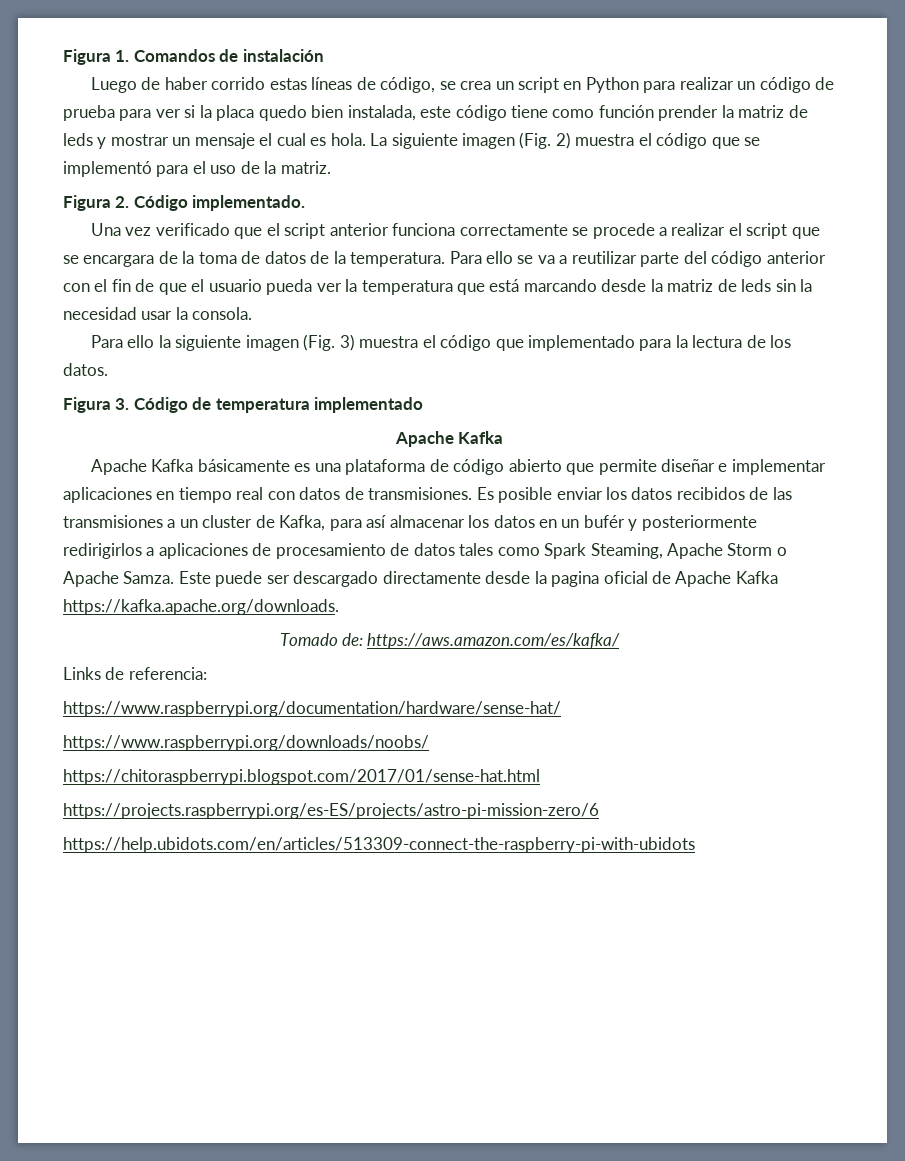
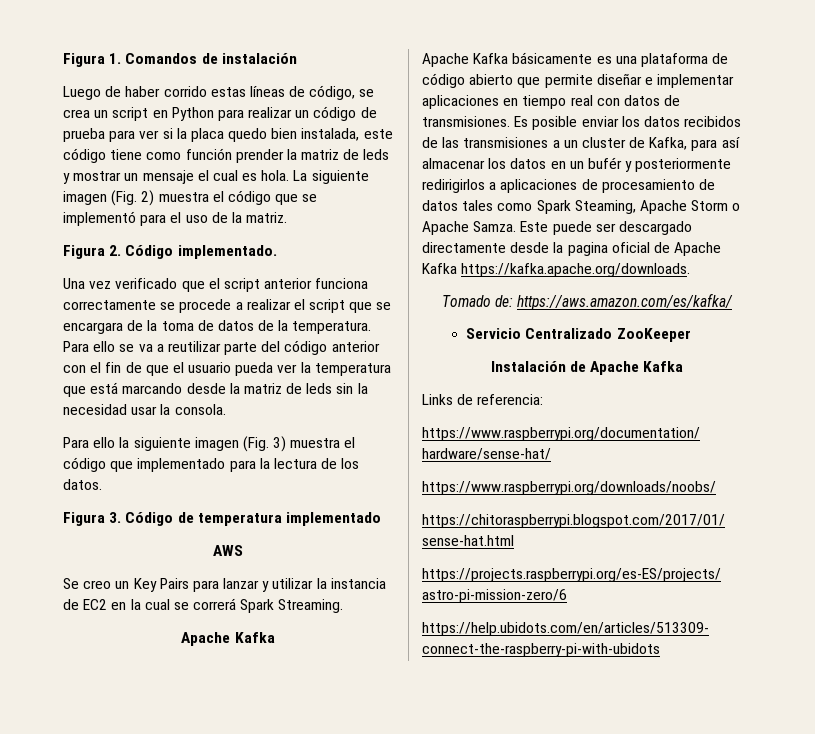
+ AWS
+ Se creo un Key Pairs para lanzar y utilizar la instancia de EC2 en la cual se correrá Spark Streaming.
+ Servicio Centralizado ZooKeeper
+ Instalación de Apache Kafka

